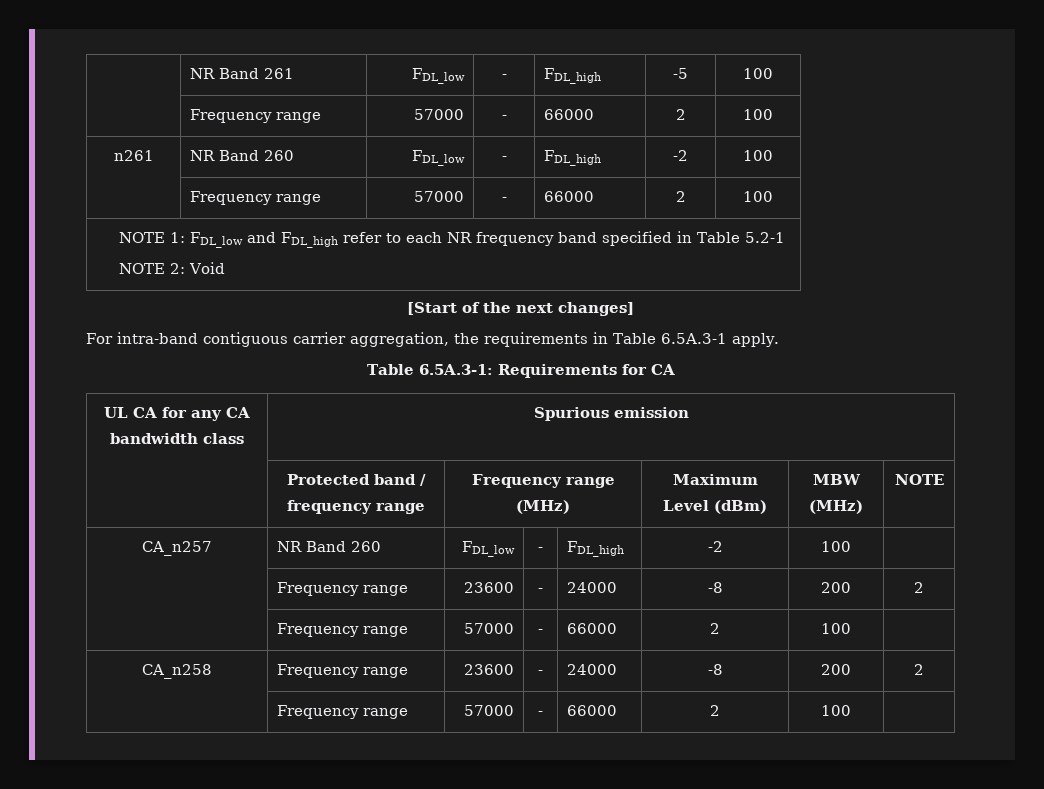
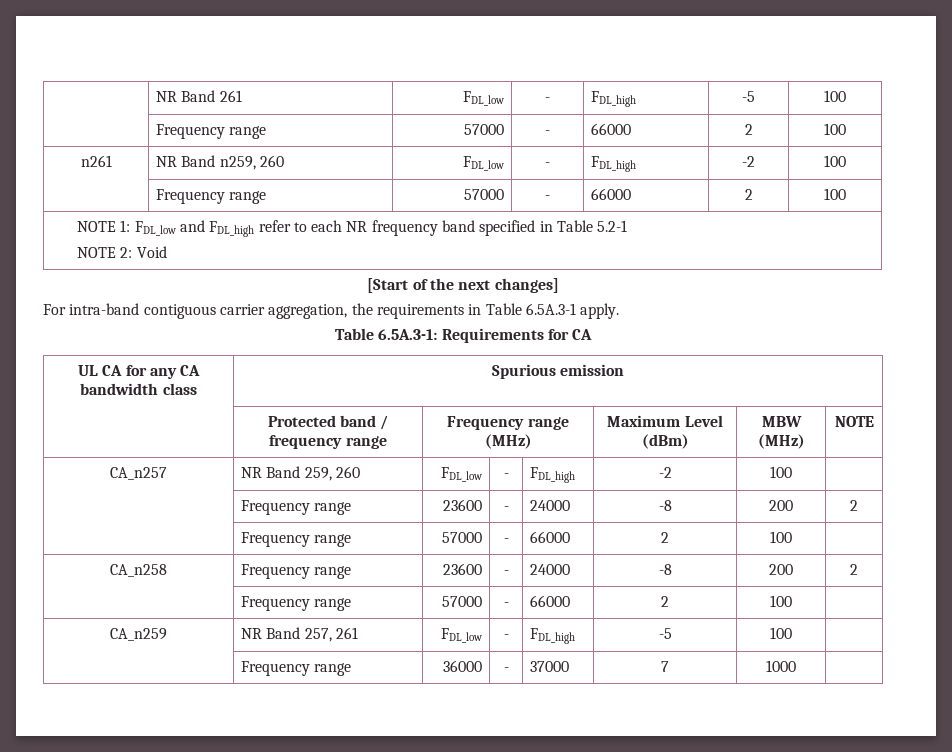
- n261 | NR Band 260 | FDL_low | - | FDL_high | -2 | 100
+ n261 | NR Band n259, 260 | FDL_low | - | FDL_high | -2 | 100
- CA_n257 | NR Band 260 | FDL_low | - | FDL_high | -2 | 100 |
+ CA_n257 | NR Band 259, 260 | FDL_low | - | FDL_high | -2 | 100 |
+ CA_n259 | NR Band 257, 261 | FDL_low | - | FDL_high | -5 | 100 |
+ | Frequency range | 36000 | - | 37000 | 7 | 1000 |

